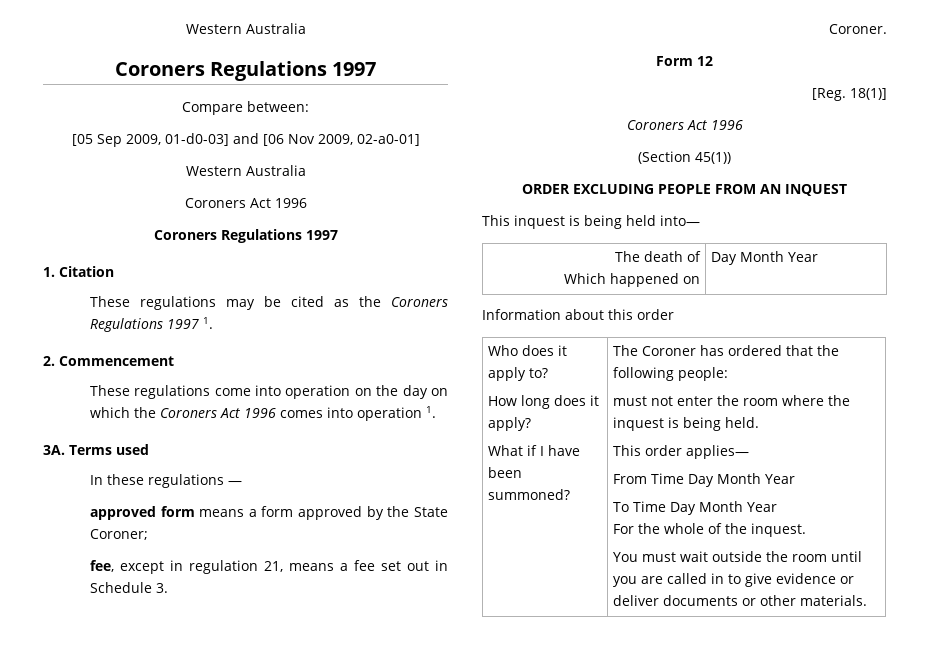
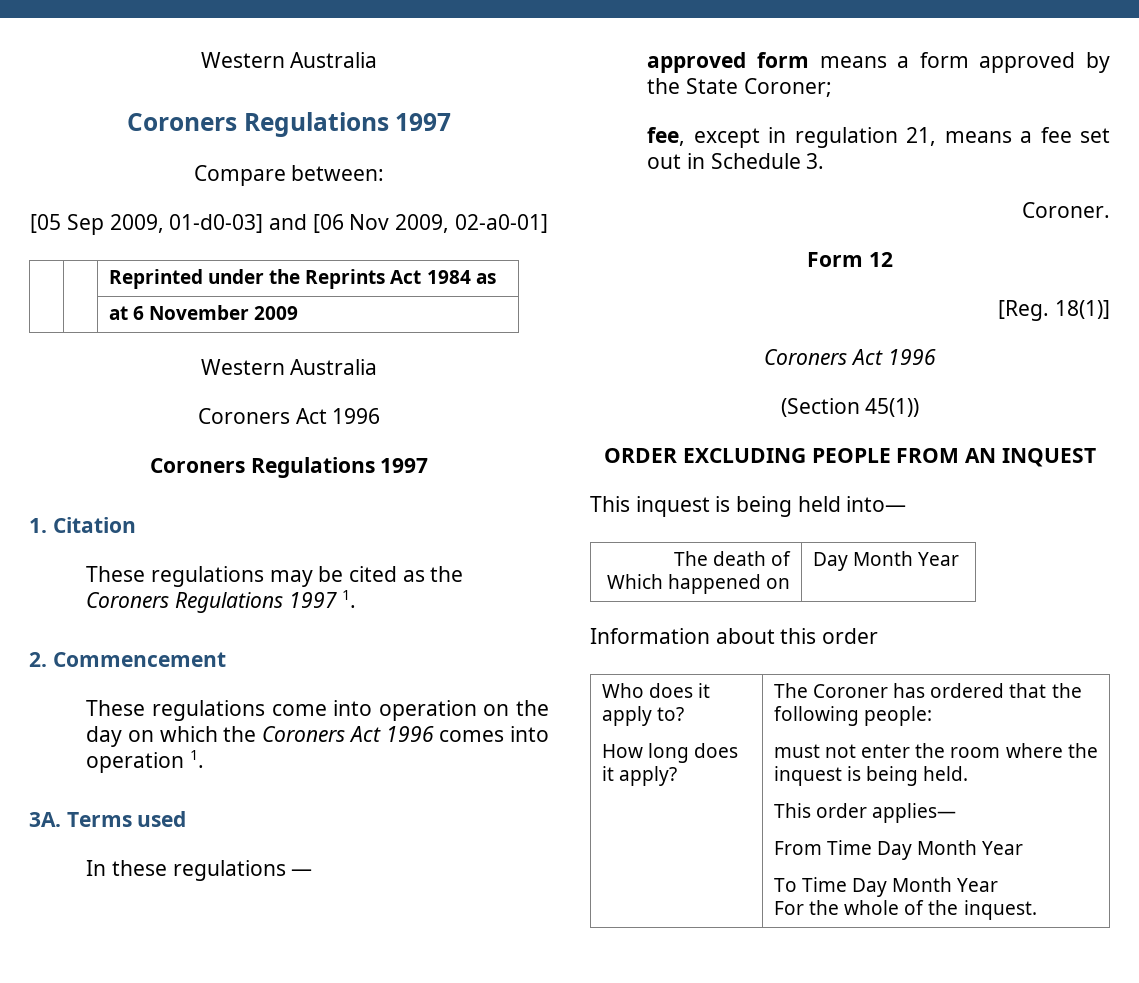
+ | | Reprinted under the Reprints Act 1984 as
+ | | at 6 November 2009
- What if I have been summoned?
- You must wait outside the room until you are called in to give evidence or deliver documents or other materials.

